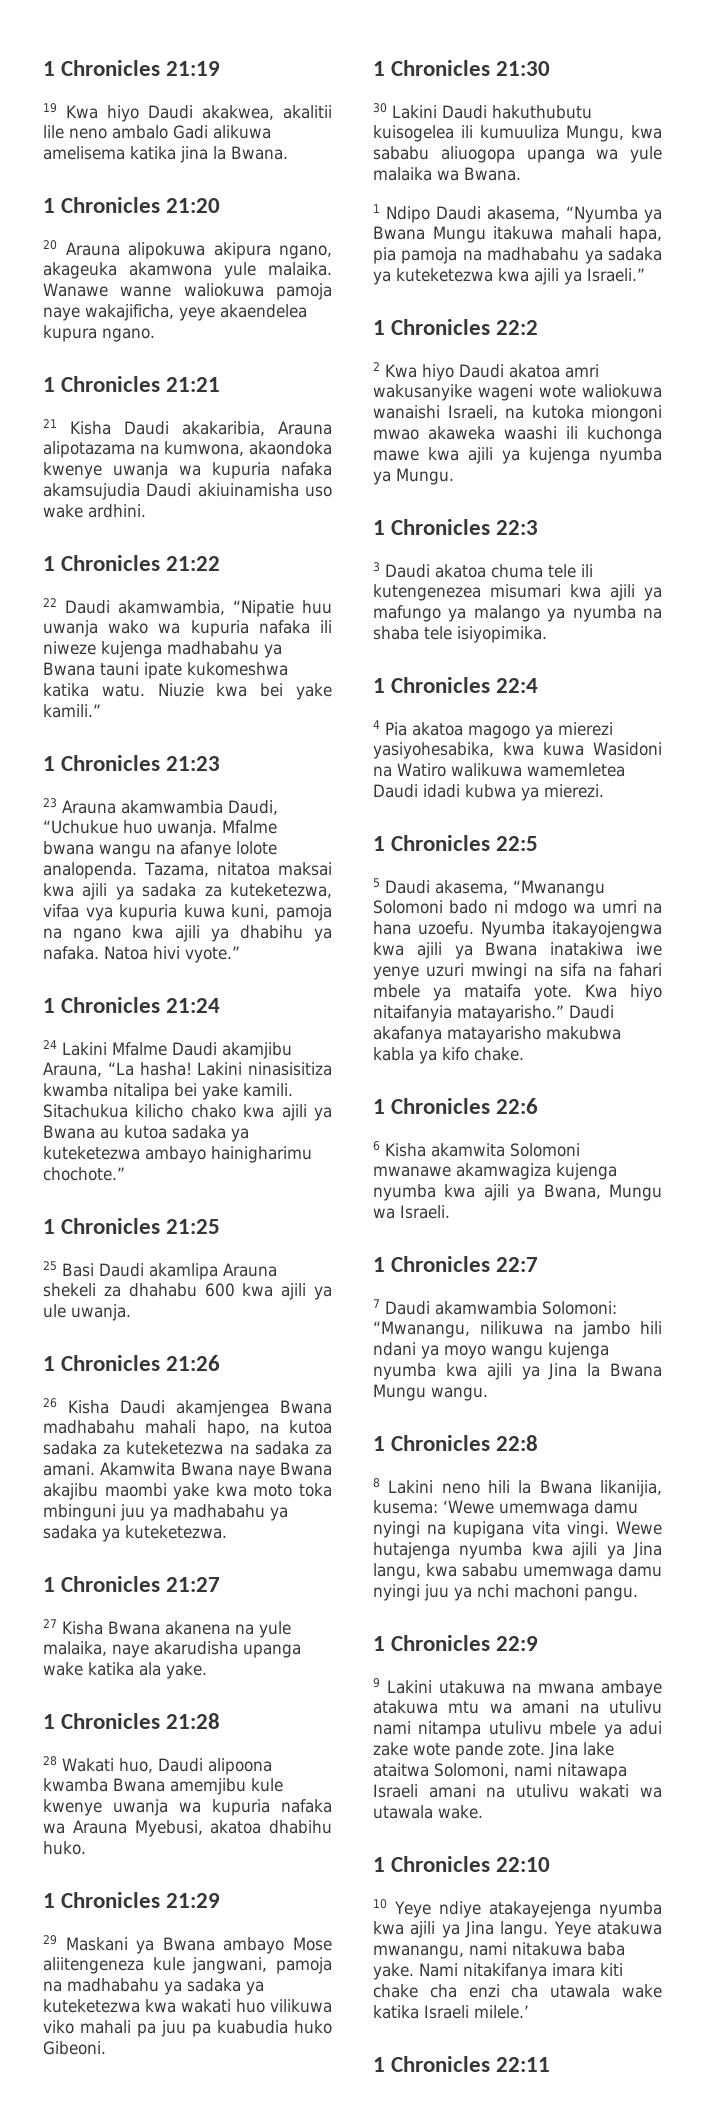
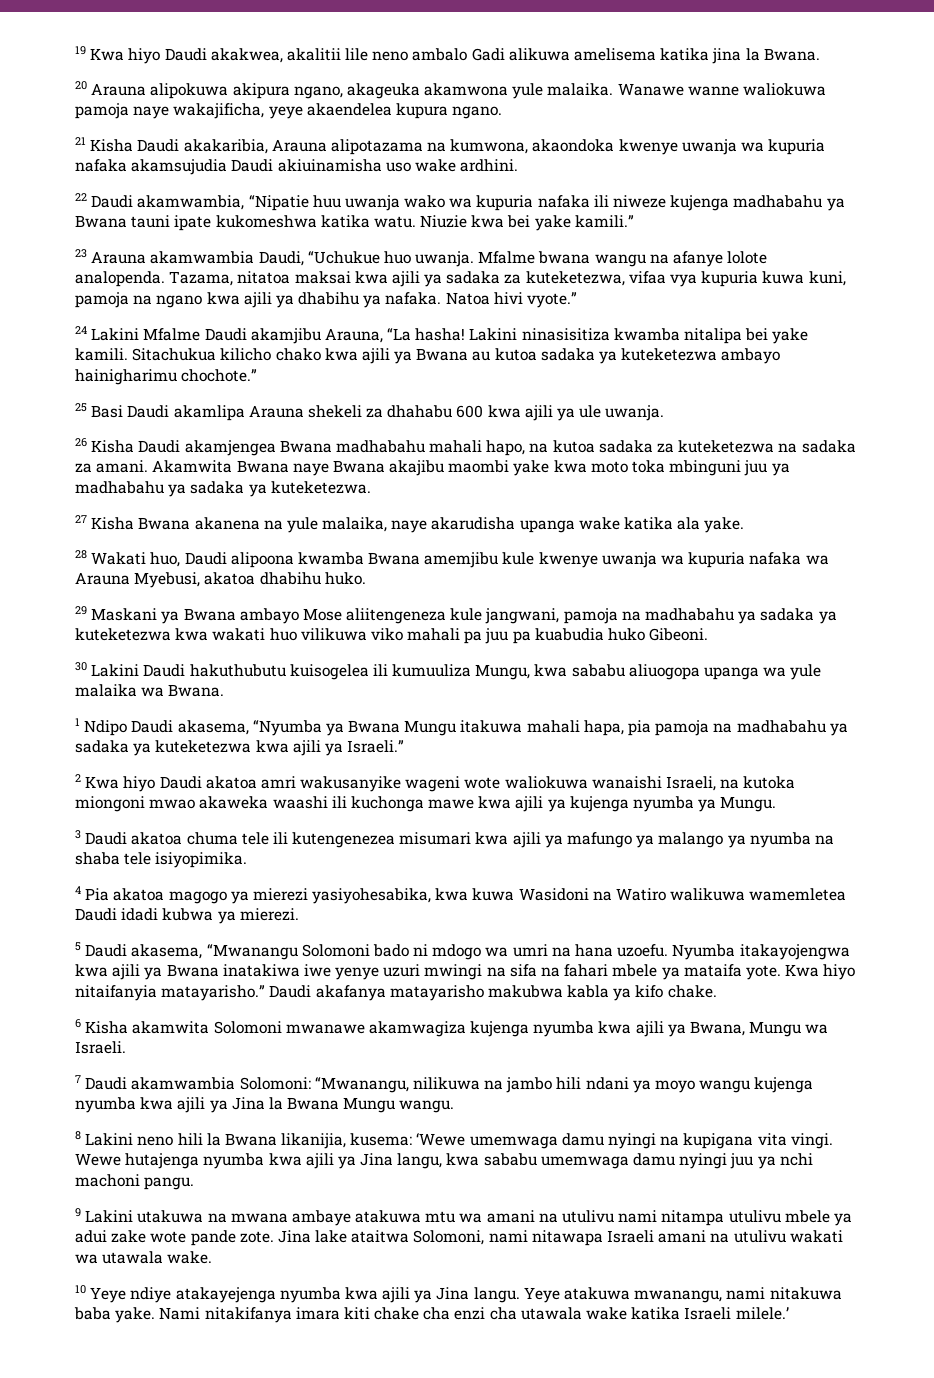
- 1 Chronicles 21:19
- 1 Chronicles 21:20
- 1 Chronicles 21:21
- 1 Chronicles 21:22
- 1 Chronicles 21:23
- 1 Chronicles 21:24
- 1 Chronicles 21:25
- 1 Chronicles 21:26
- 1 Chronicles 21:27
- 1 Chronicles 21:28
- 1 Chronicles 21:29
- 1 Chronicles 21:30
- 1 Chronicles 22:2
- 1 Chronicles 22:3
- 1 Chronicles 22:4
- 1 Chronicles 22:5
- 1 Chronicles 22:6
- 1 Chronicles 22:7
- 1 Chronicles 22:8
- 1 Chronicles 22:9
- 1 Chronicles 22:10
- 1 Chronicles 22:11

